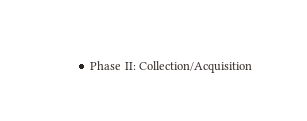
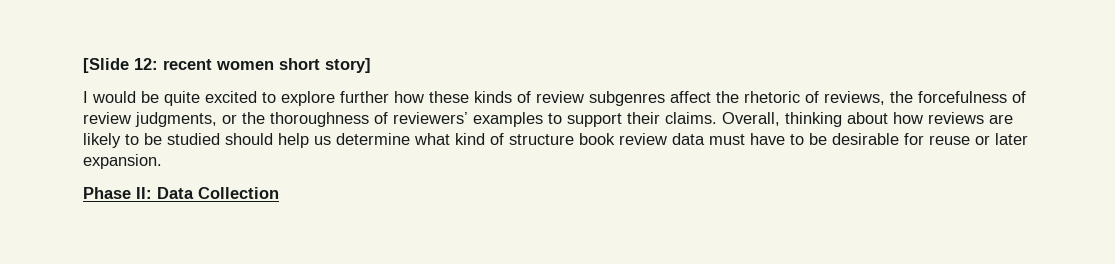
- Phase II: Collection/Acquisition
+ [Slide 12: recent women short story]
+ I would be quite excited to explore further how these kinds of review subgenres affect the rhetoric of reviews, the forcefulness of review judgments, or the thoroughness of reviewers’ examples to support their claims. Overall, thinking about how reviews are likely to be studied should help us determine what kind of structure book review data must have to be desirable for reuse or later expansion.
+ Phase II: Data Collection

